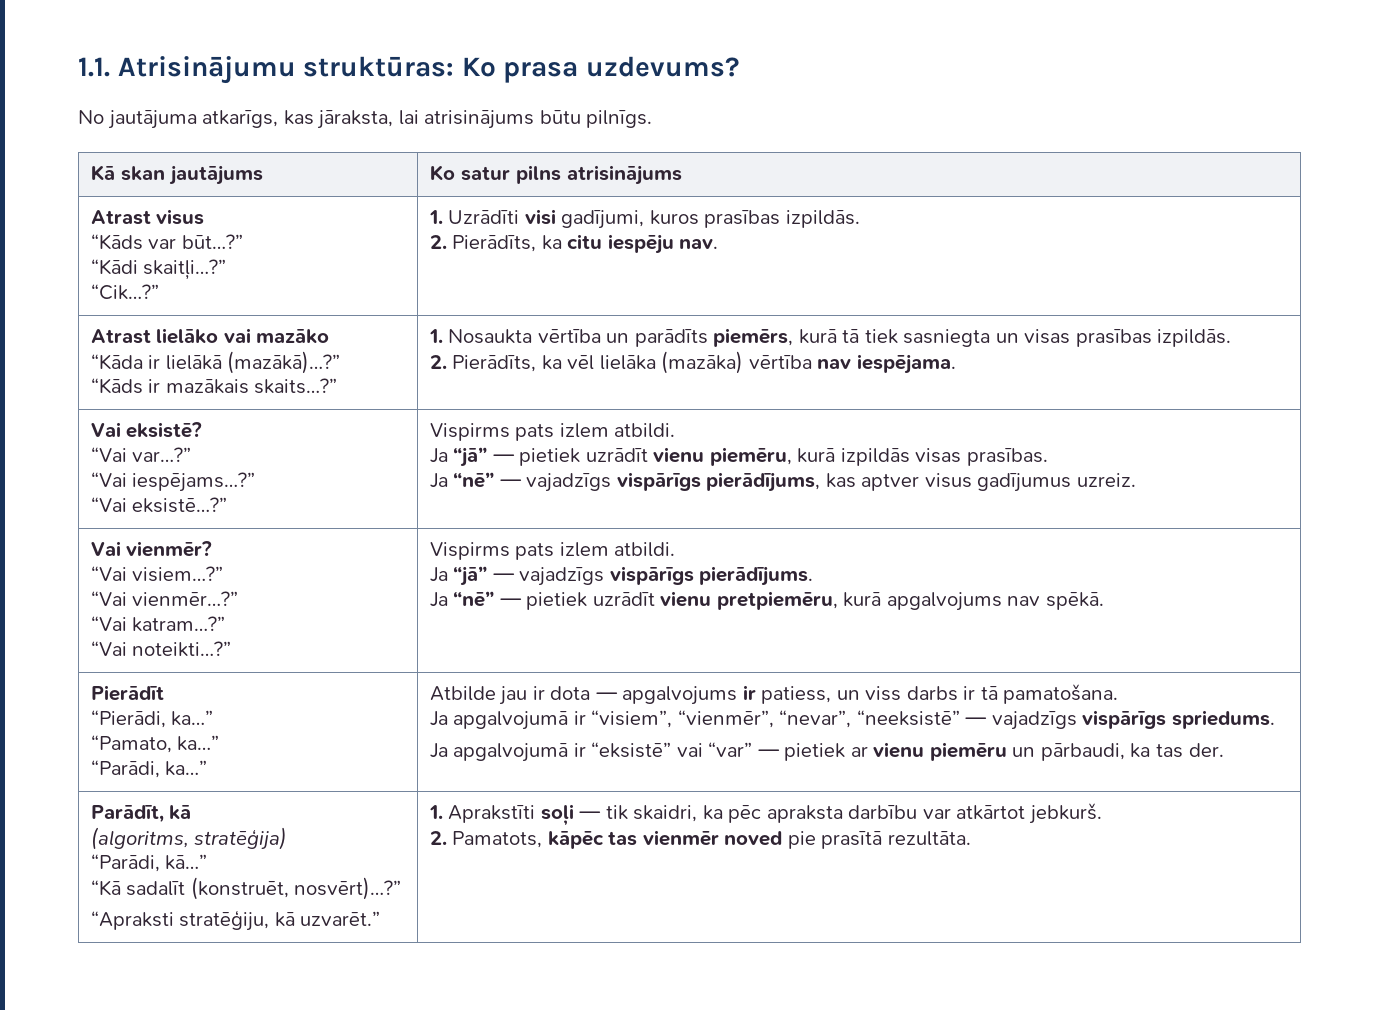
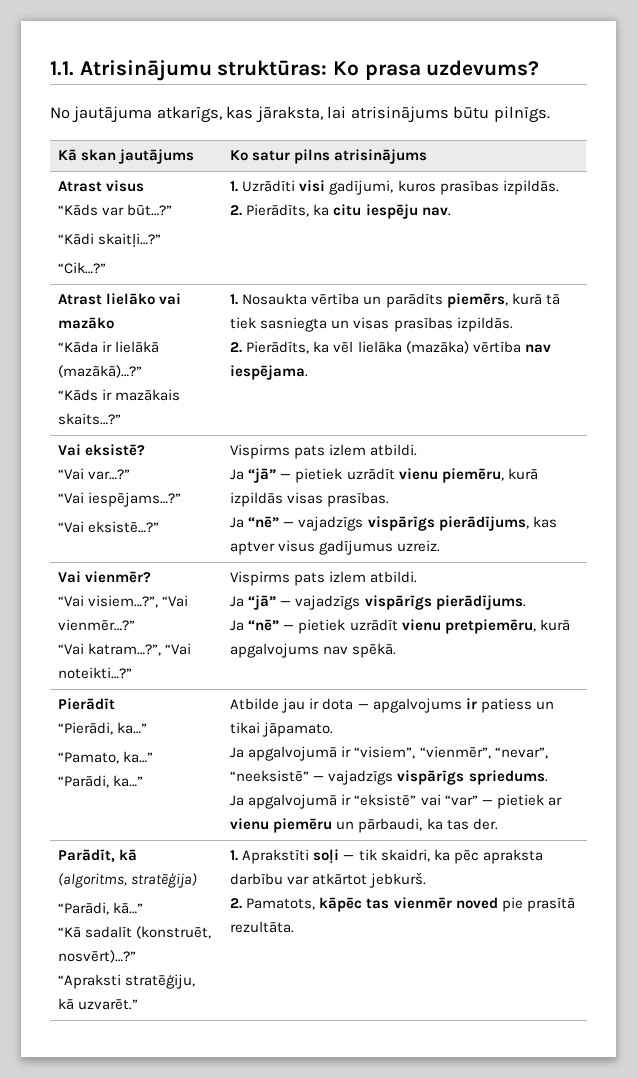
  Vai vienmēr?
- “Vai visiem…?”
- “Vai vienmēr…?”
- “Vai katram…?”
- “Vai noteikti…?” | Vispirms pats izlem atbildi.
+ “Vai visiem…?”, “Vai vienmēr…?”
+ “Vai katram…?”, “Vai noteikti…?” | Vispirms pats izlem atbildi.
- Atbilde jau ir dota — apgalvojums ir patiess, un viss darbs ir tā pamatošana.
+ Atbilde jau ir dota — apgalvojums ir patiess un tikai jāpamato.

